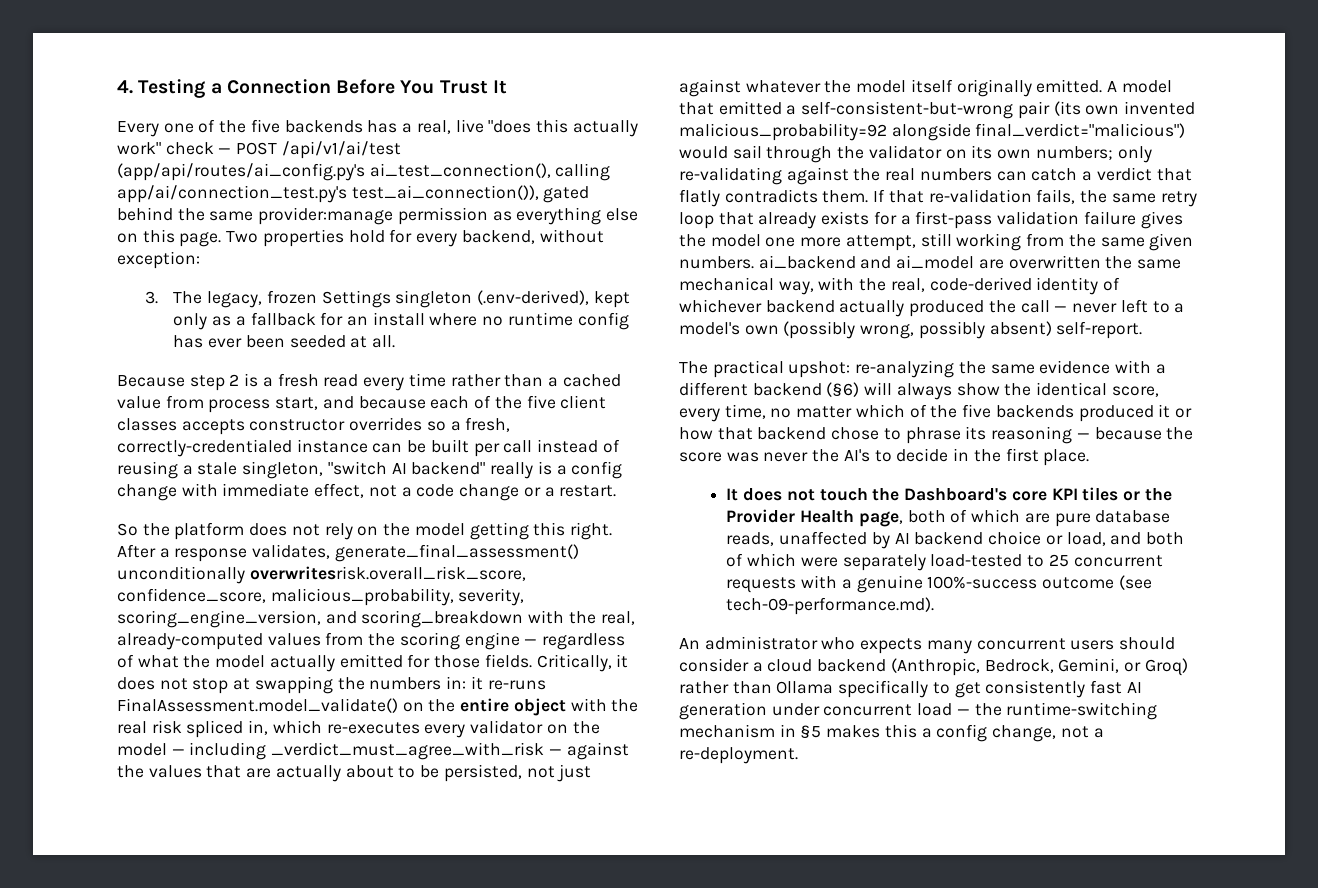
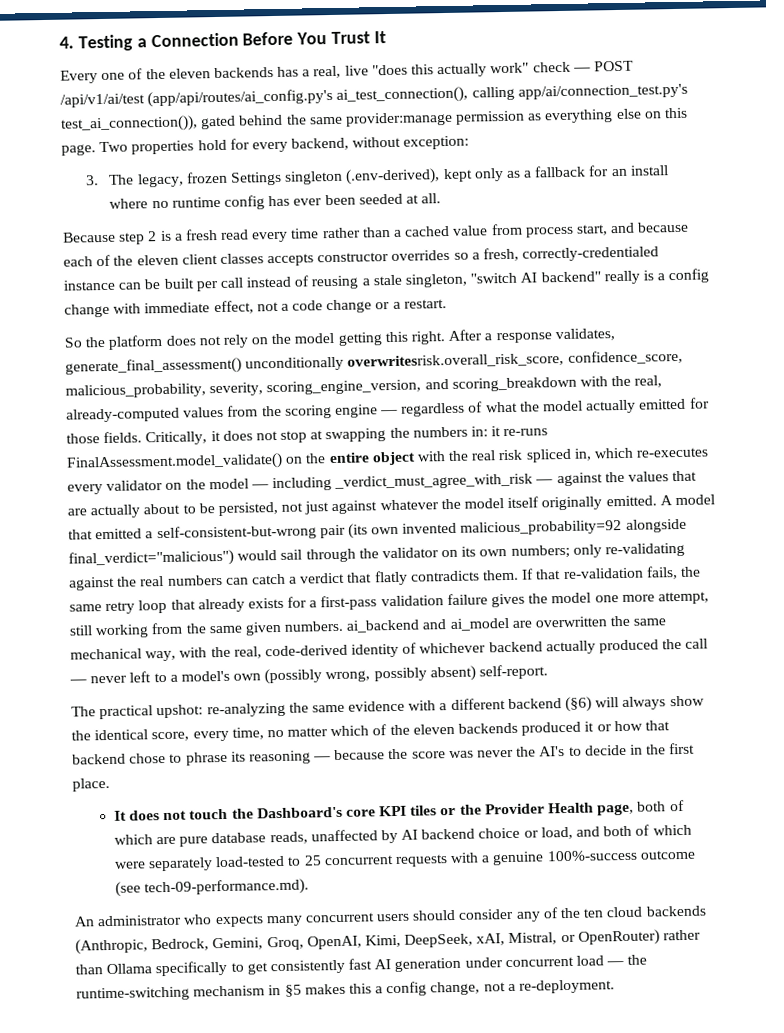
- Every one of the five backends has a real, live "does this actually work" check — POST /api/v1/ai/test (app/api/routes/ai_config.py's ai_test_connection(), calling app/ai/connection_test.py's test_ai_connection()), gated behind the same provider:manage permission as everything else on this page.
+ Every one of the eleven backends has a real, live "does this actually work" check — POST /api/v1/ai/test (app/api/routes/ai_config.py's ai_test_connection(), calling app/ai/connection_test.py's test_ai_connection()), gated behind the same provider:manage permission as everything else on this page.
- Because step 2 is a fresh read every time rather than a cached value from process start, and because each of the five client classes accepts constructor overrides so a fresh, correctly-credentialed instance can be built per call instead of reusing a stale singleton, "switch AI backend" really is a config change with immediate effect, not a code change or a restart.
+ Because step 2 is a fresh read every time rather than a cached value from process start, and because each of the eleven client classes accepts constructor overrides so a fresh, correctly-credentialed instance can be built per call instead of reusing a stale singleton, "switch AI backend" really is a config change with immediate effect, not a code change or a restart.
- The practical upshot: re-analyzing the same evidence with a different backend (§6) will always show the identical score, every time, no matter which of the five backends produced it or how that backend chose to phrase its reasoning — because the score was never the AI's to decide in the first place.
+ The practical upshot: re-analyzing the same evidence with a different backend (§6) will always show the identical score, every time, no matter which of the eleven backends produced it or how that backend chose to phrase its reasoning — because the score was never the AI's to decide in the first place.
- An administrator who expects many concurrent users should consider a cloud backend (Anthropic, Bedrock, Gemini, or Groq) rather than Ollama specifically to get consistently fast AI generation under concurrent load — the runtime-switching mechanism in §5 makes this a config change, not a re-deployment.
+ An administrator who expects many concurrent users should consider any of the ten cloud backends (Anthropic, Bedrock, Gemini, Groq, OpenAI, Kimi, DeepSeek, xAI, Mistral, or OpenRouter) rather than Ollama specifically to get consistently fast AI generation under concurrent load — the runtime-switching mechanism in §5 makes this a config change, not a re-deployment.

